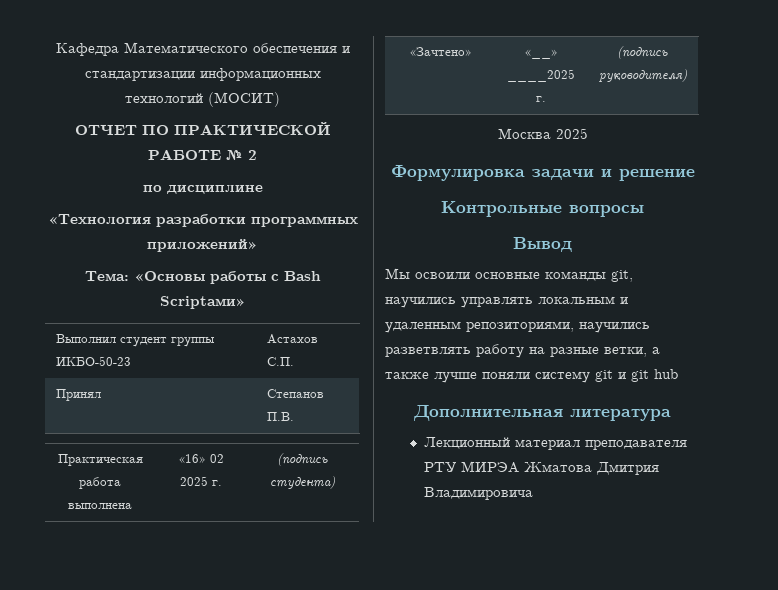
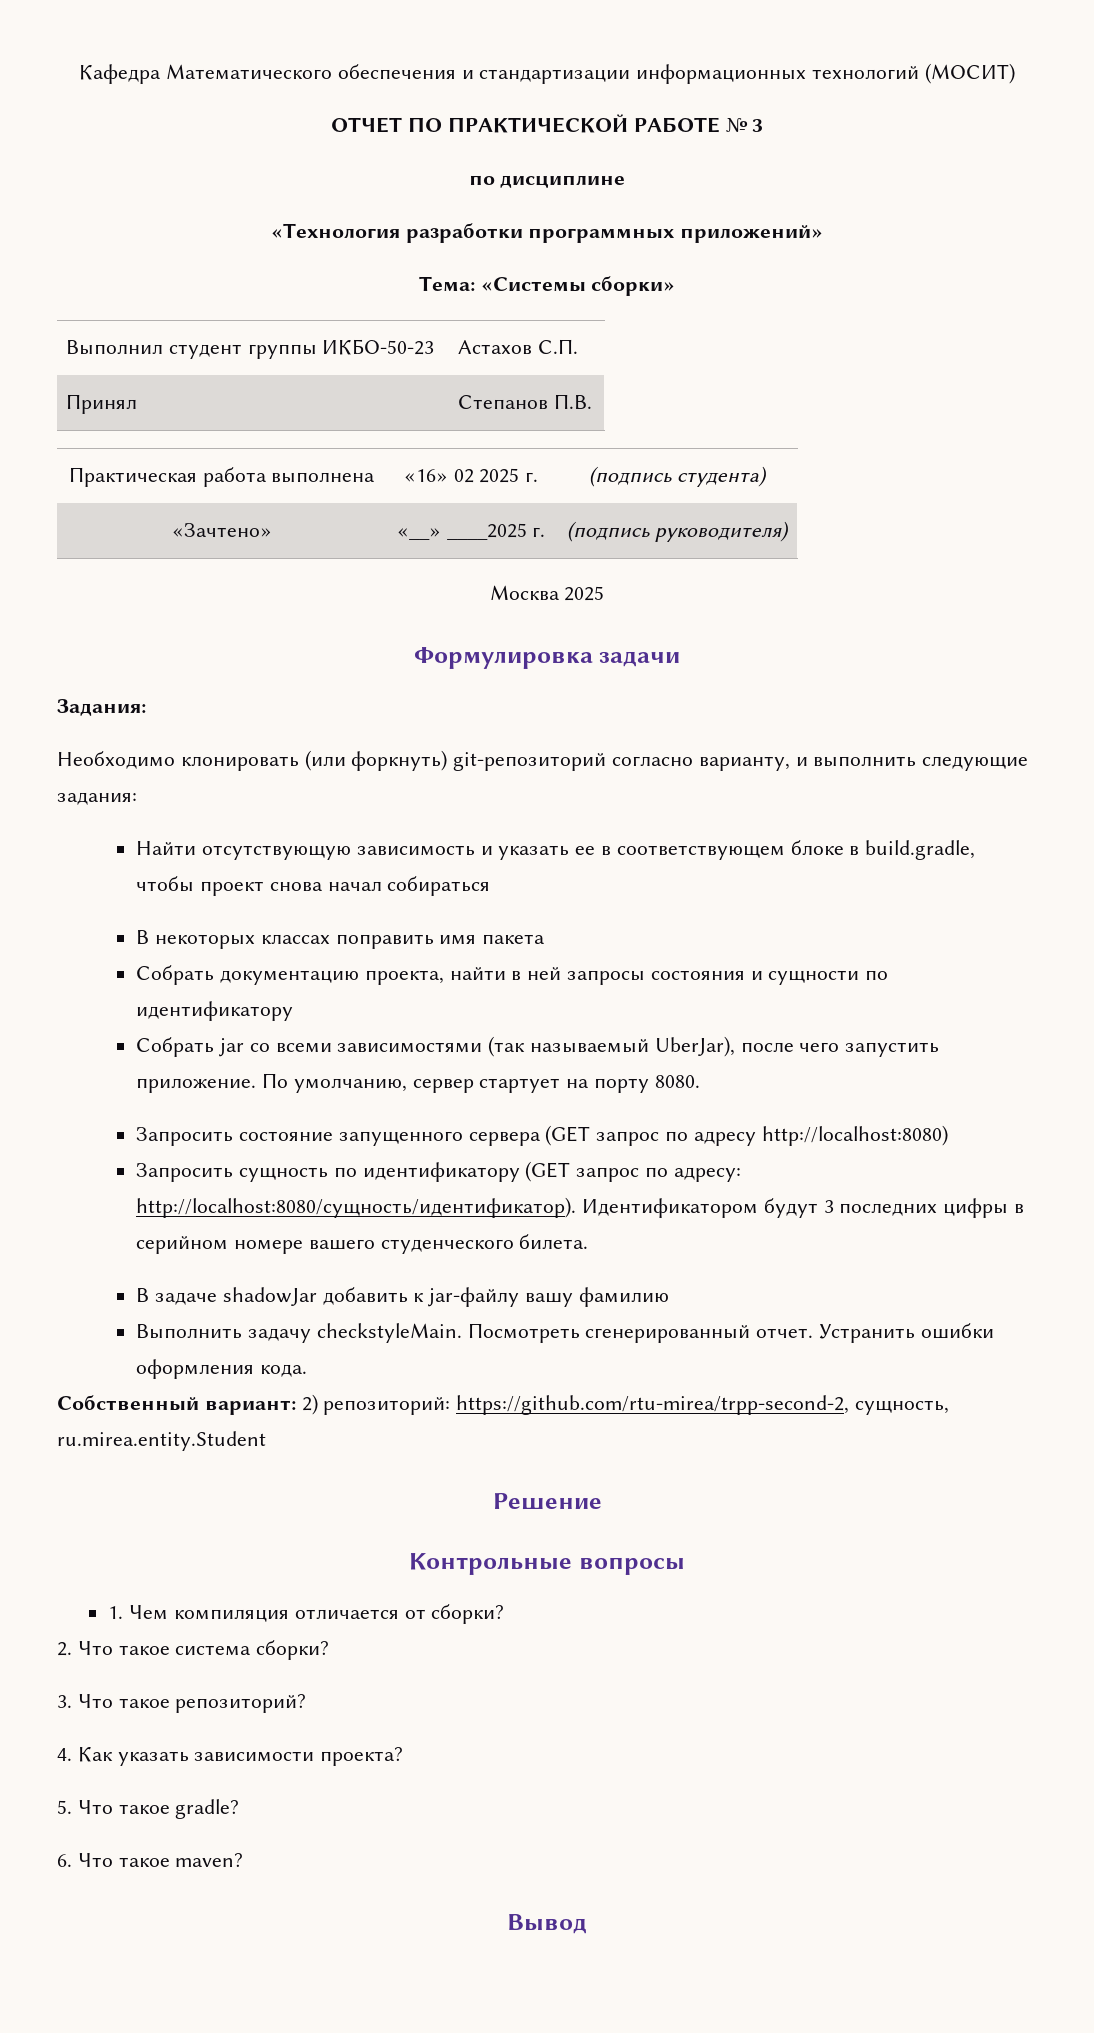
- ОТЧЕТ ПО ПРАКТИЧЕСКОЙ РАБОТЕ № 2
+ ОТЧЕТ ПО ПРАКТИЧЕСКОЙ РАБОТЕ № 3
- Тема: «Основы работы с Bash Scriptами»
+ Тема: «Системы сборки»
- Формулировка задачи и решение
+ Формулировка задачи
+ Задания:
+ Необходимо клонировать (или форкнуть) git-репозиторий согласно варианту, и выполнить следующие задания:
+ Найти отсутствующую зависимость и указать ее в соответствующем блоке в build.gradle, чтобы проект снова начал собираться
+ В некоторых классах поправить имя пакета
+ Собрать документацию проекта, найти в ней запросы состояния и сущности по идентификатору
+ Собрать jar со всеми зависимостями (так называемый UberJar), после чего запустить приложение. По умолчанию, сервер стартует на порту 8080.
+ Запросить состояние запущенного сервера (GET запрос по адресу http://localhost:8080)
+ Запросить сущность по идентификатору (GET запрос по адресу: http://localhost:8080/сущность/идентификатор). Идентификатором будут 3 последних цифры в серийном номере вашего студенческого билета.
+ В задаче shadowJar добавить к jar-файлу вашу фамилию
+ Выполнить задачу checkstyleMain. Посмотреть сгенерированный отчет. Устранить ошибки оформления кода.
+ Собственный вариант: 2) репозиторий: https://github.com/rtu-mirea/trpp-second-2, сущность, ru.mirea.entity.Student
+ Решение
  Контрольные вопросы
+ 1. Чем компиляция отличается от сборки?
+ 2. Что такое система сборки?
+ 3. Что такое репозиторий?
+ 4. Как указать зависимости проекта?
+ 5. Что такое gradle?
+ 6. Что такое maven?
  Вывод
- Мы освоили основные команды git, научились управлять локальным и удаленным репозиториями, научились разветвлять работу на разные ветки, а также лучше поняли систему git и git hub
- Дополнительная литература
- Лекционный материал преподавателя РТУ МИРЭА Жматова Дмитрия Владимировича

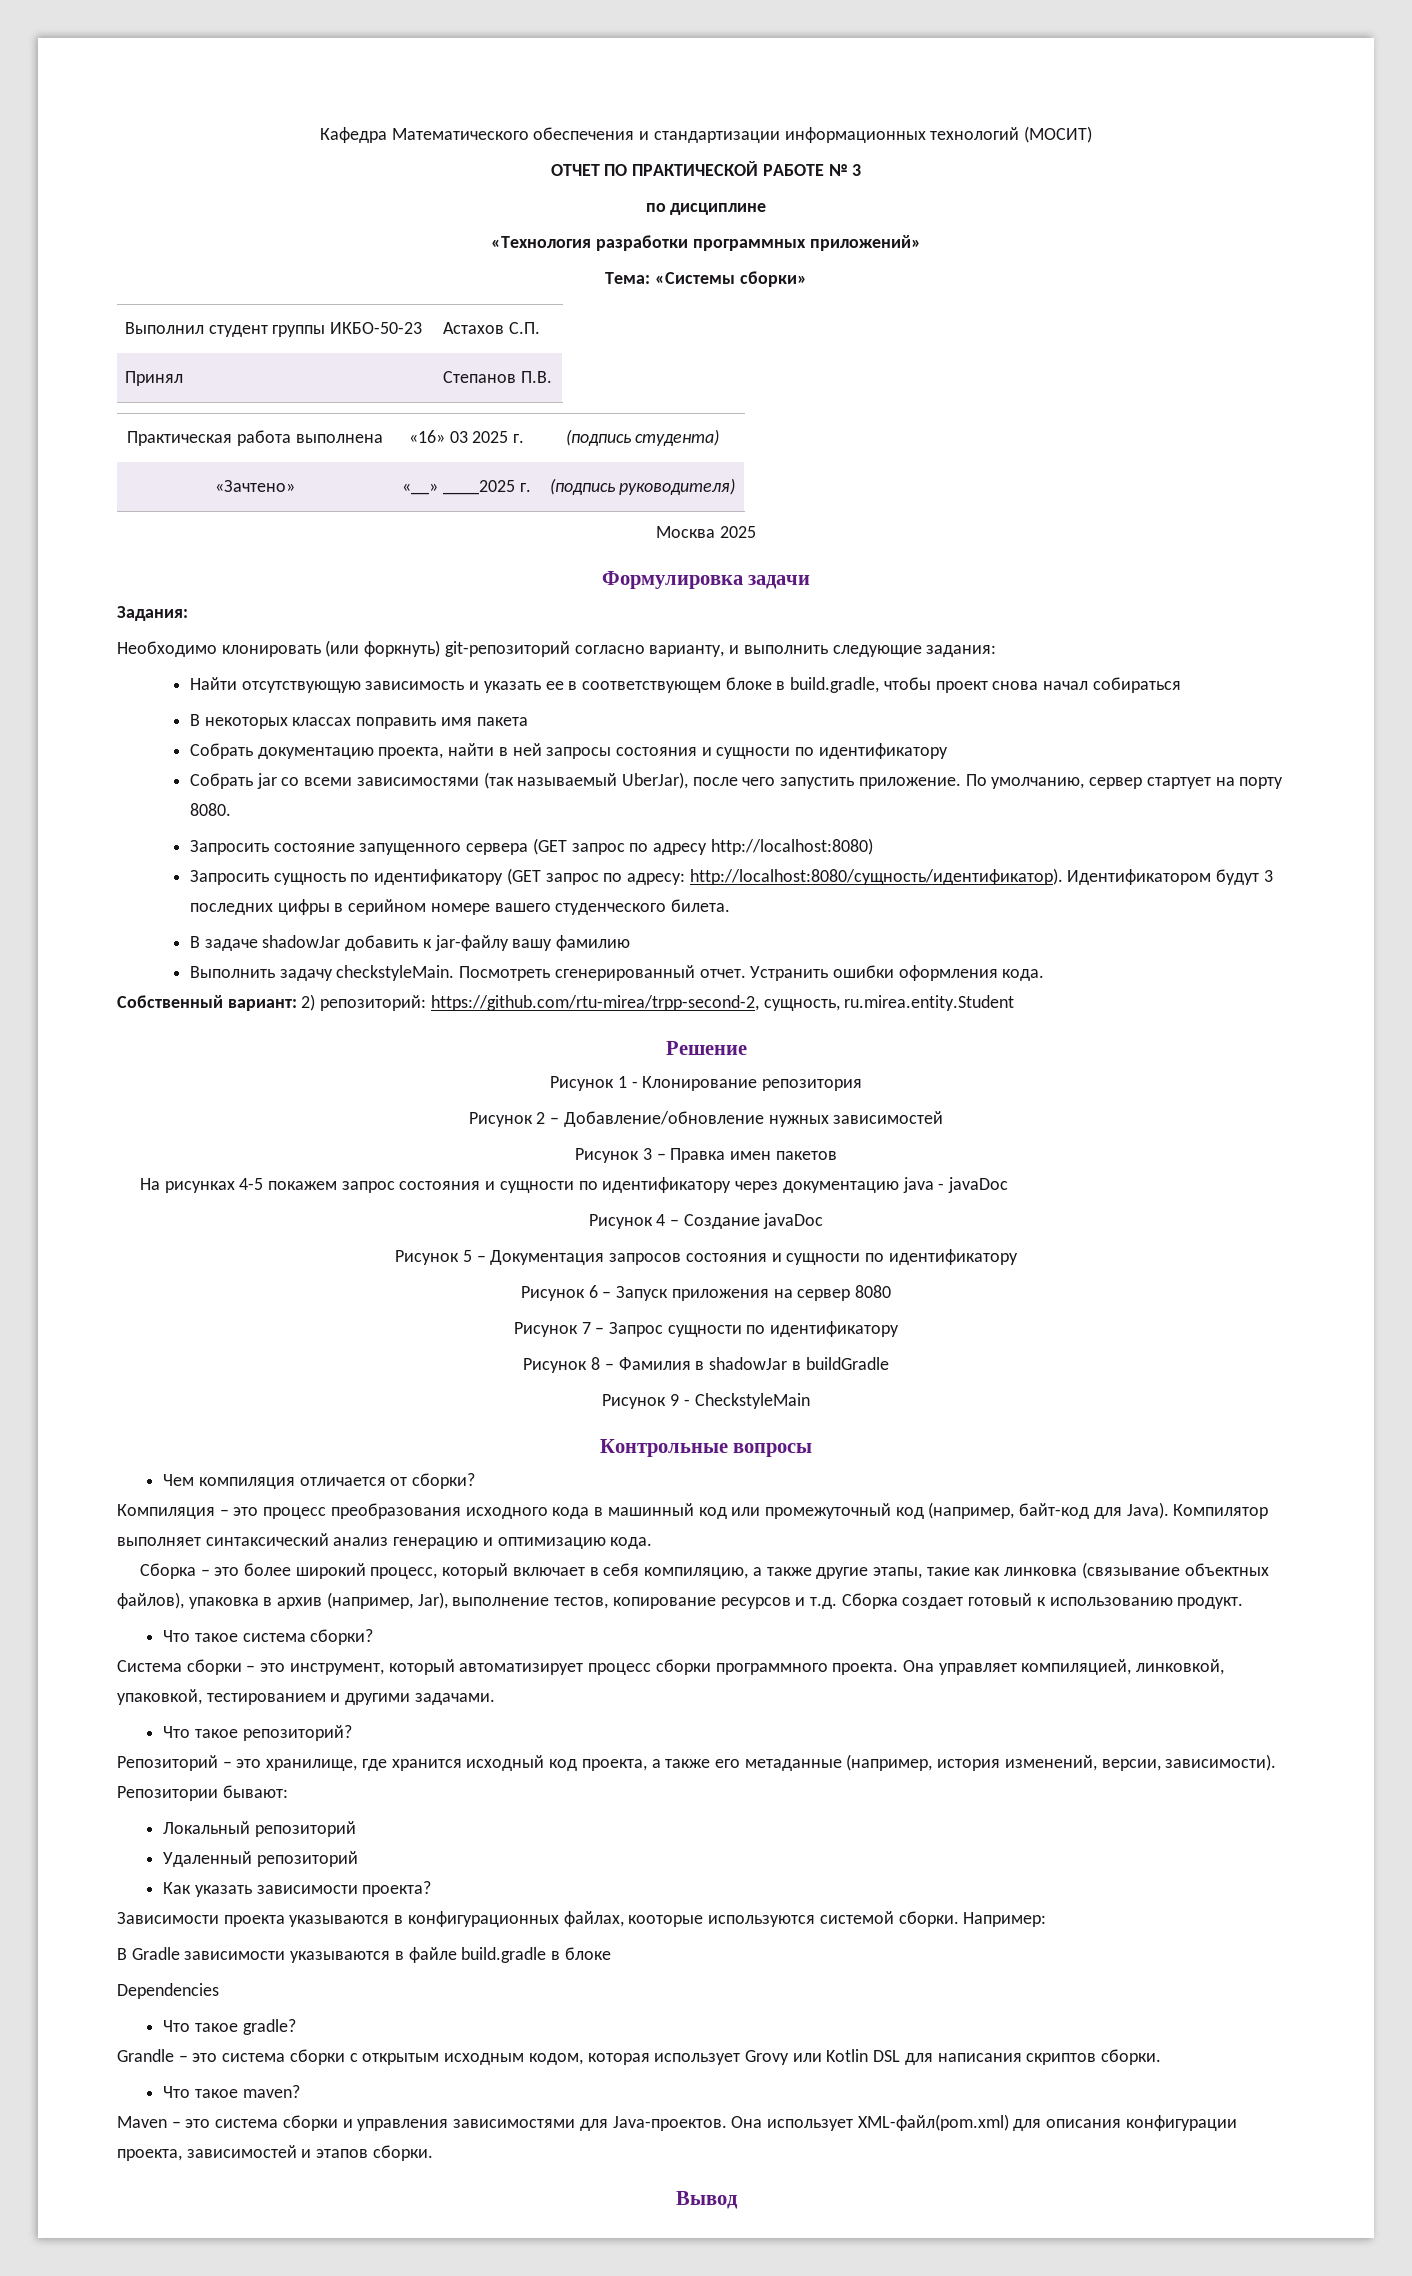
- Практическая работа выполнена | «16» 02 2025 г. | (подпись студента)
+ Практическая работа выполнена | «16» 03 2025 г. | (подпись студента)
+ Рисунок 1 - Клонирование репозитория
+ Рисунок 2 – Добавление/обновление нужных зависимостей
+ Рисунок 3 – Правка имен пакетов
+ На рисунках 4-5 покажем запрос состояния и сущности по идентификатору через документацию java - javaDoc
+ Рисунок 4 – Создание javaDoc
+ Рисунок 5 – Документация запросов состояния и сущности по идентификатору
+ Рисунок 6 – Запуск приложения на сервер 8080
+ Рисунок 7 – Запрос сущности по идентификатору
+ Рисунок 8 – Фамилия в shadowJar в buildGradle
+ Рисунок 9 - CheckstyleMain
- 1. Чем компиляция отличается от сборки?
+ Чем компиляция отличается от сборки?
- 2. Что такое система сборки?
- 3. Что такое репозиторий?
- 4. Как указать зависимости проекта?
- 5. Что такое gradle?
- 6. Что такое maven?
+ Компиляция – это процесс преобразования исходного кода в машинный код или промежуточный код (например, байт-код для Java). Компилятор выполняет синтаксический анализ генерацию и оптимизацию кода.
+ Сборка – это более широкий процесс, который включает в себя компиляцию, а также другие этапы, такие как линковка (связывание объектных файлов), упаковка в архив (например, Jar), выполнение тестов, копирование ресурсов и т.д. Сборка создает готовый к использованию продукт.
+ Что такое система сборки?
+ Система сборки – это инструмент, который автоматизирует процесс сборки программного проекта. Она управляет компиляцией, линковкой, упаковкой, тестированием и другими задачами.
+ Что такое репозиторий?
+ Репозиторий – это хранилище, где хранится исходный код проекта, а также его метаданные (например, история изменений, версии, зависимости). Репозитории бывают:
+ Локальный репозиторий
+ Удаленный репозиторий
+ Как указать зависимости проекта?
+ Зависимости проекта указываются в конфигурационных файлах, кооторые используются системой сборки. Например:
+ В Gradle зависимости указываются в файле build.gradle в блоке
+ Dependencies
+ Что такое gradle?
+ Grandle – это система сборки с открытым исходным кодом, которая использует Grovy или Kotlin DSL для написания скриптов сборки.
+ Что такое maven?
+ Maven – это система сборки и управления зависимостями для Java-проектов. Она использует XML-файл(pom.xml) для описания конфигурации проекта, зависимостей и этапов сборки.

